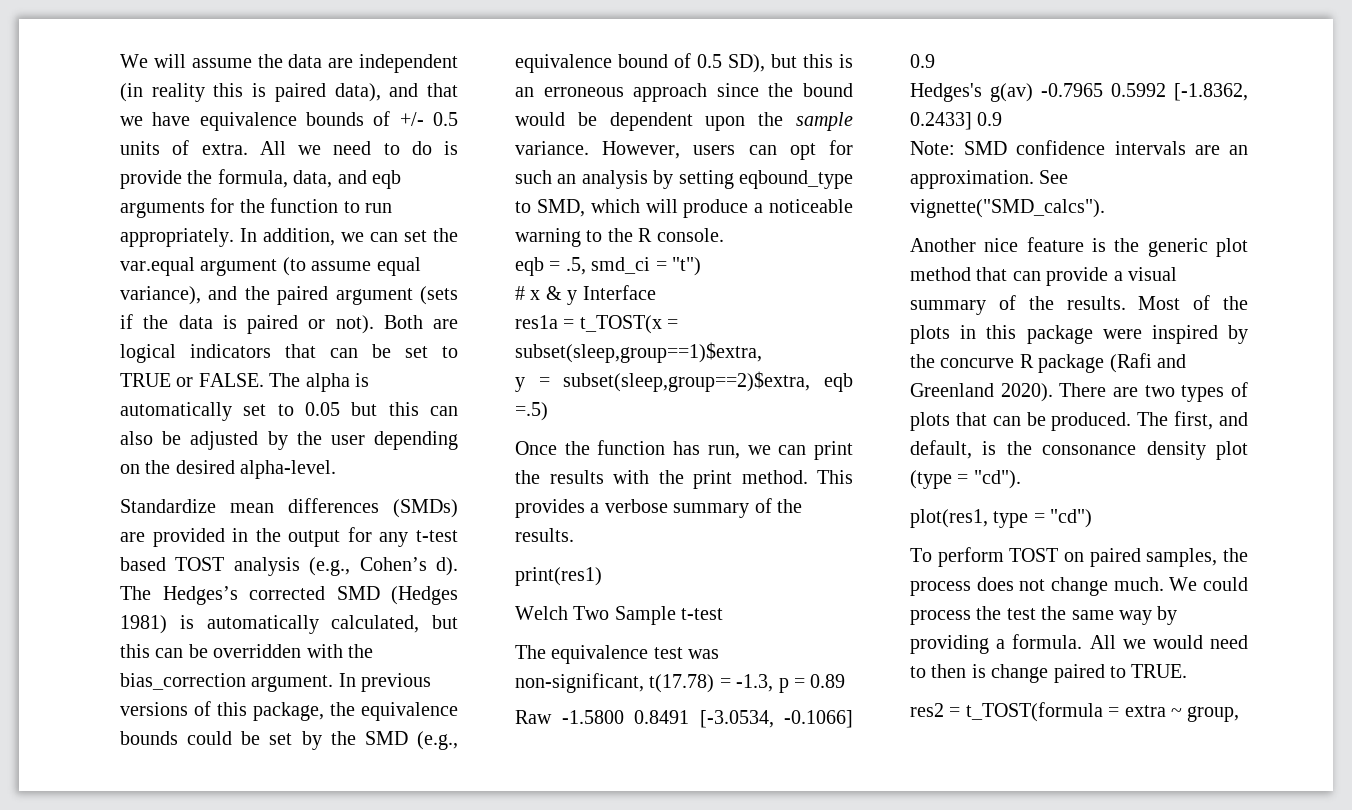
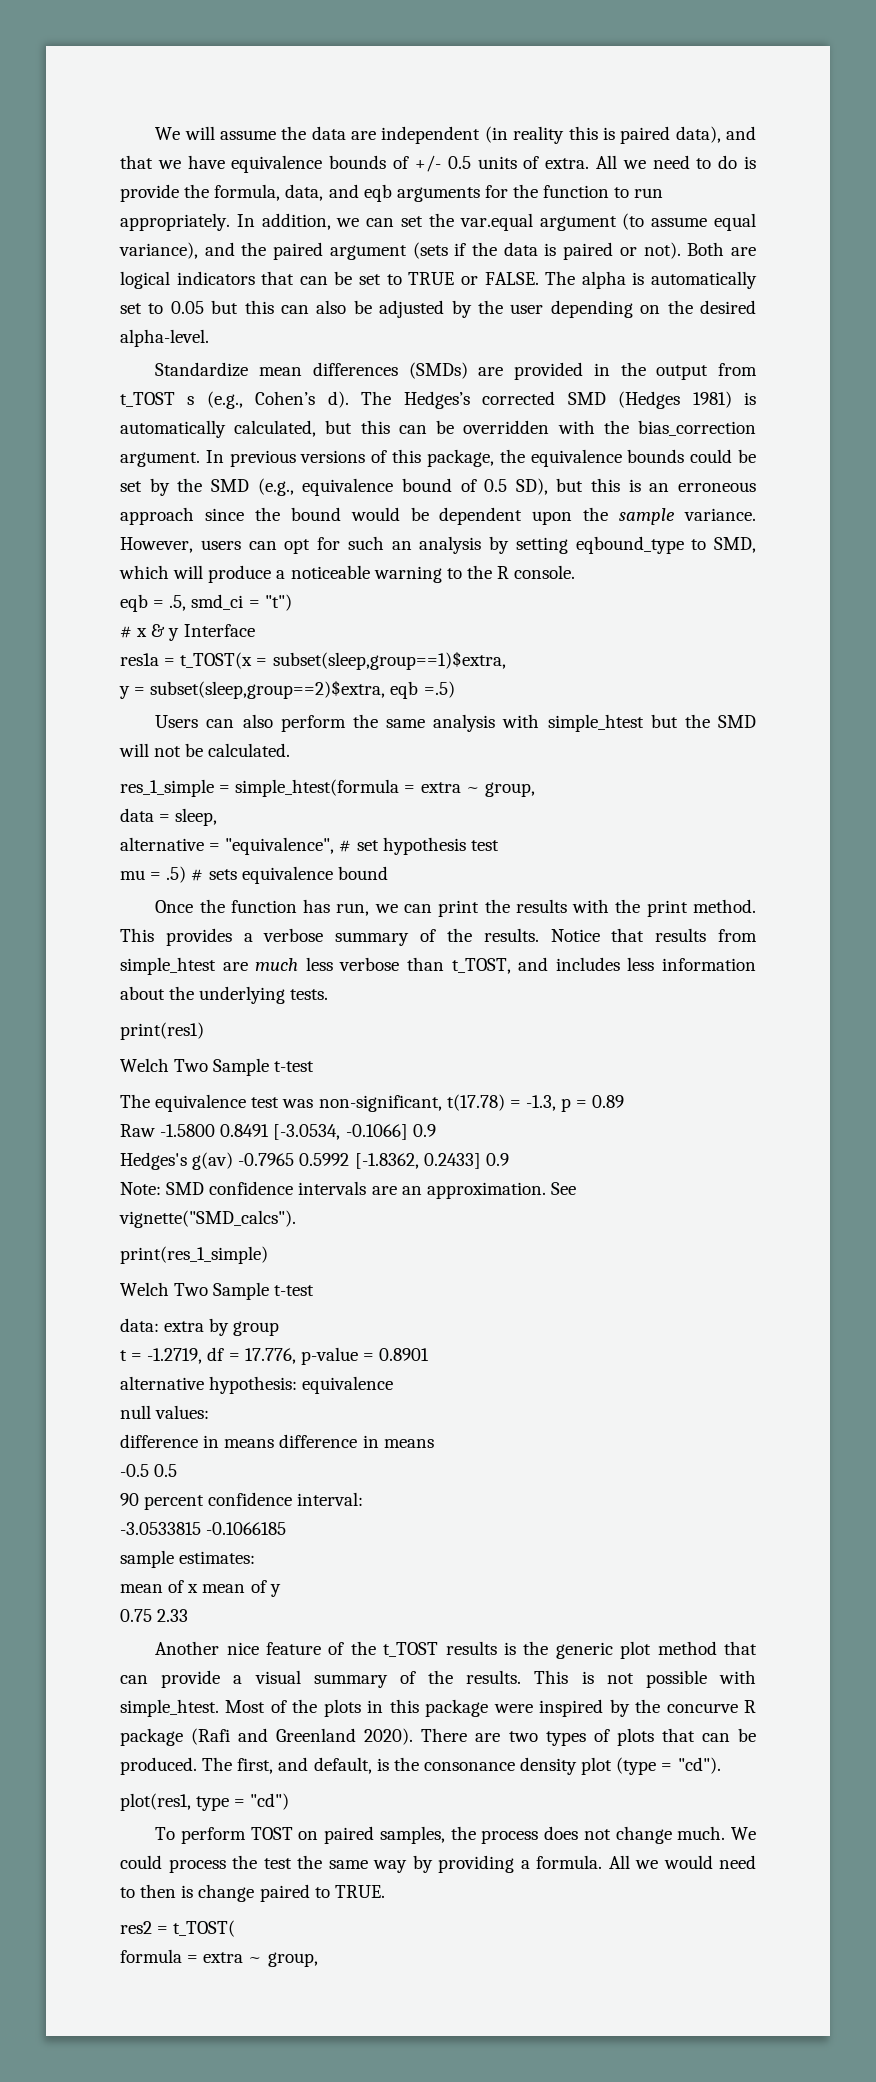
- Standardize mean differences (SMDs) are provided in the output for any t-test based TOST analysis (e.g., Cohen’s d).
+ Standardize mean differences (SMDs) are provided in the output from t_TOST s (e.g., Cohen’s d).
+ Users can also perform the same analysis with simple_htest but the SMD will not be calculated.
+ res_1_simple = simple_htest(formula = extra ~ group,
+ data = sleep,
+ alternative = "equivalence", # set hypothesis test
+ mu = .5) # sets equivalence bound
+ Notice that results from simple_htest are much less verbose than t_TOST, and includes less information about the underlying tests.
+ print(res_1_simple)
+ Welch Two Sample t-test
+ data: extra by group
+ t = -1.2719, df = 17.776, p-value = 0.8901
+ alternative hypothesis: equivalence
+ null values:
+ difference in means difference in means
+ -0.5 0.5
+ 90 percent confidence interval:
+ -3.0533815 -0.1066185
+ sample estimates:
+ mean of x mean of y
+ 0.75 2.33
- Another nice feature is the generic plot method that can provide a visual summary of the results.
+ Another nice feature of the t_TOST results is the generic plot method that can provide a visual summary of the results.
+ This is not possible with simple_htest.
- res2 = t_TOST(formula = extra ~ group,
+ res2 = t_TOST(
+ formula = extra ~ group,

